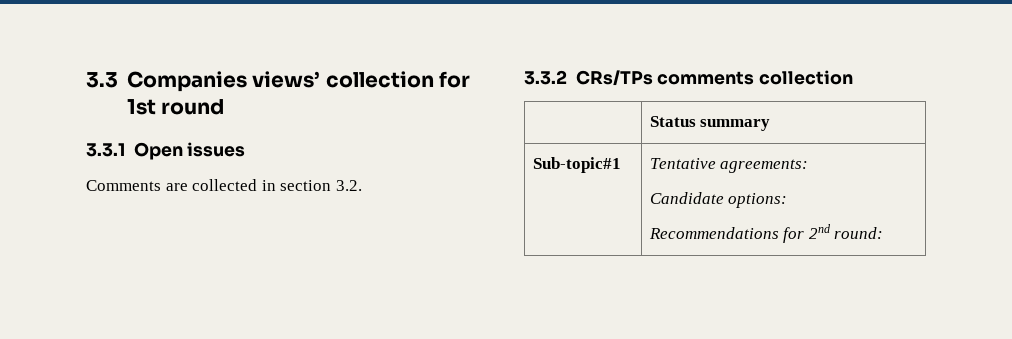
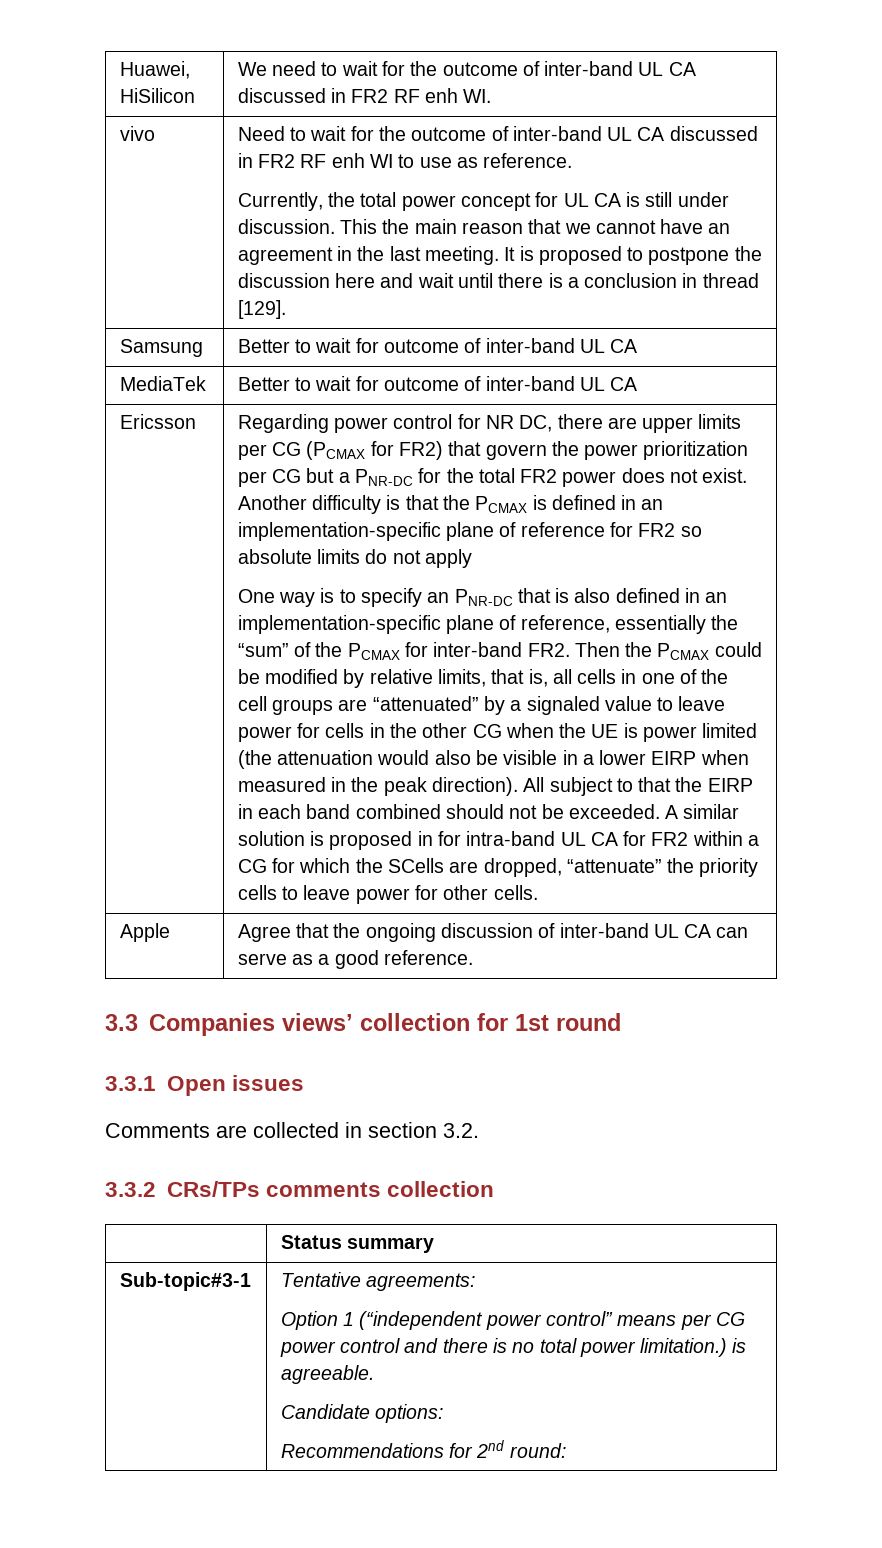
+ Huawei, HiSilicon | We need to wait for the outcome of inter-band UL CA discussed in FR2 RF enh WI.
+ vivo | Need to wait for the outcome of inter-band UL CA discussed in FR2 RF enh WI to use as reference.
+ Currently, the total power concept for UL CA is still under discussion. This the main reason that we cannot have an agreement in the last meeting. It is proposed to postpone the discussion here and wait until there is a conclusion in thread [129].
+ Samsung | Better to wait for outcome of inter-band UL CA
+ MediaTek | Better to wait for outcome of inter-band UL CA
+ Ericsson | Regarding power control for NR DC, there are upper limits per CG (PCMAX for FR2) that govern the power prioritization per CG but a PNR-DC for the total FR2 power does not exist. Another difficulty is that the PCMAX is defined in an implementation-specific plane of reference for FR2 so absolute limits do not apply
+ One way is to specify an PNR-DC that is also defined in an implementation-specific plane of reference, essentially the “sum” of the PCMAX for inter-band FR2. Then the PCMAX could be modified by relative limits, that is, all cells in one of the cell groups are “attenuated” by a signaled value to leave power for cells in the other CG when the UE is power limited (the attenuation would also be visible in a lower EIRP when measured in the peak direction). All subject to that the EIRP in each band combined should not be exceeded. A similar solution is proposed in for intra-band UL CA for FR2 within a CG for which the SCells are dropped, “attenuate” the priority cells to leave power for other cells.
+ Apple | Agree that the ongoing discussion of inter-band UL CA can serve as a good reference.
- Sub-topic#1 | Tentative agreements:
+ Sub-topic#3-1 | Tentative agreements:
+ Option 1 (“independent power control” means per CG power control and there is no total power limitation.) is agreeable.

